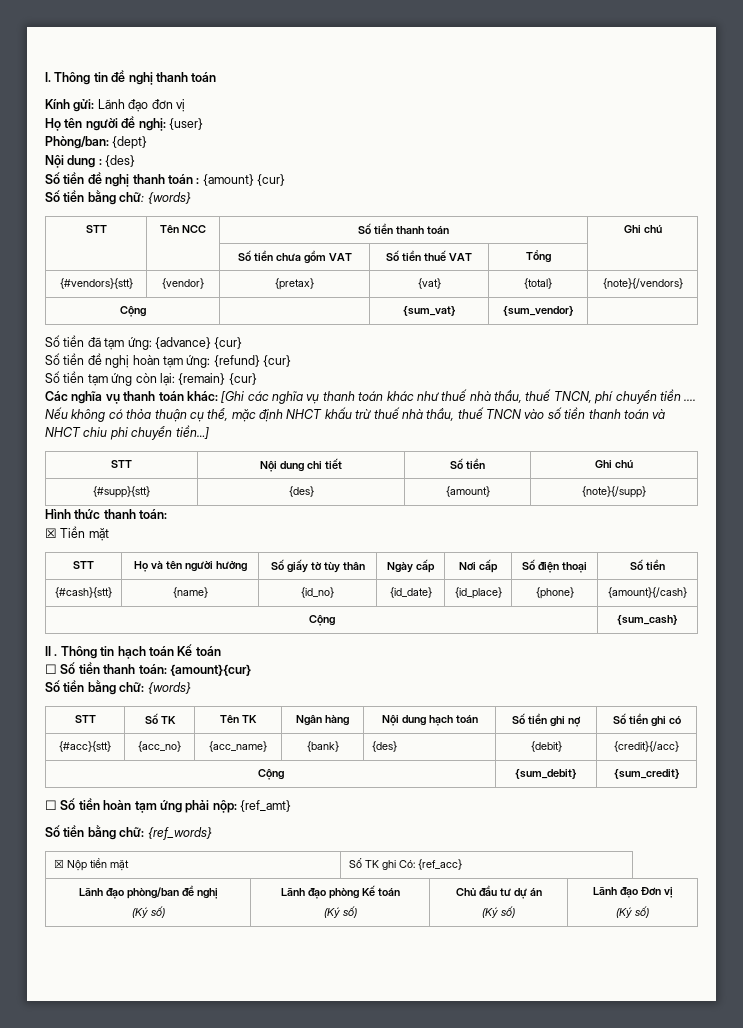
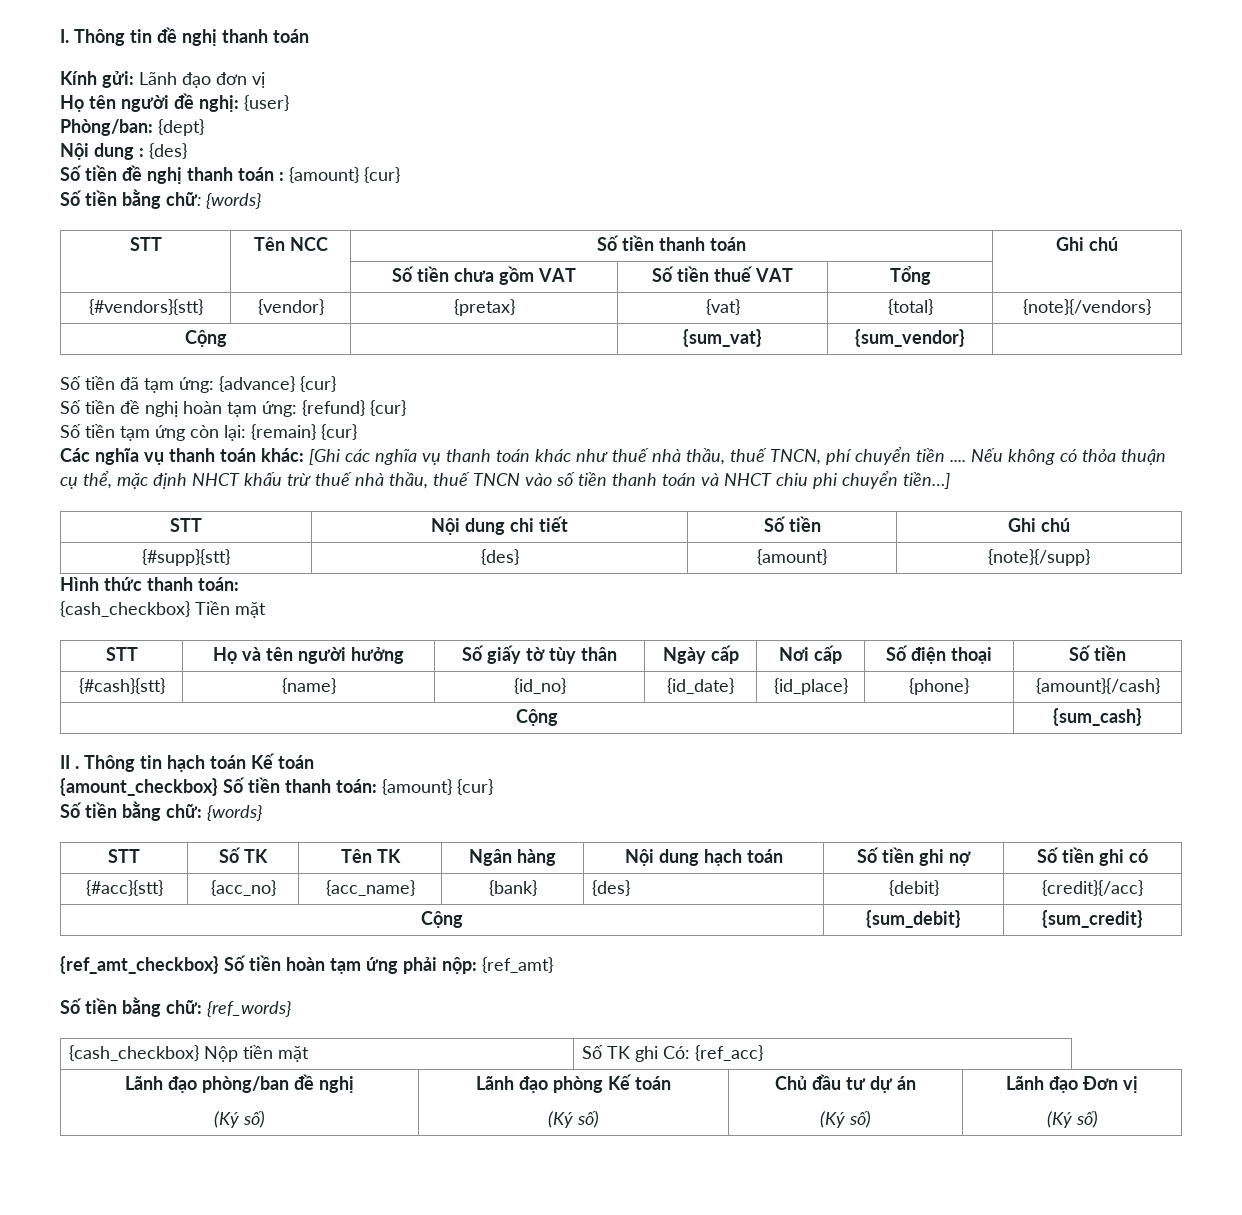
- ☒ Tiền mặt
+ {cash_checkbox} Tiền mặt
- ☐ Số tiền thanh toán: {amount}{cur}
+ {amount_checkbox} Số tiền thanh toán: {amount} {cur}
- ☐ Số tiền hoàn tạm ứng phải nộp: {ref_amt}
+ {ref_amt_checkbox} Số tiền hoàn tạm ứng phải nộp: {ref_amt}
- ☒ Nộp tiền mặt | Số TK ghi Có: {ref_acc}
+ {cash_checkbox} Nộp tiền mặt | Số TK ghi Có: {ref_acc}

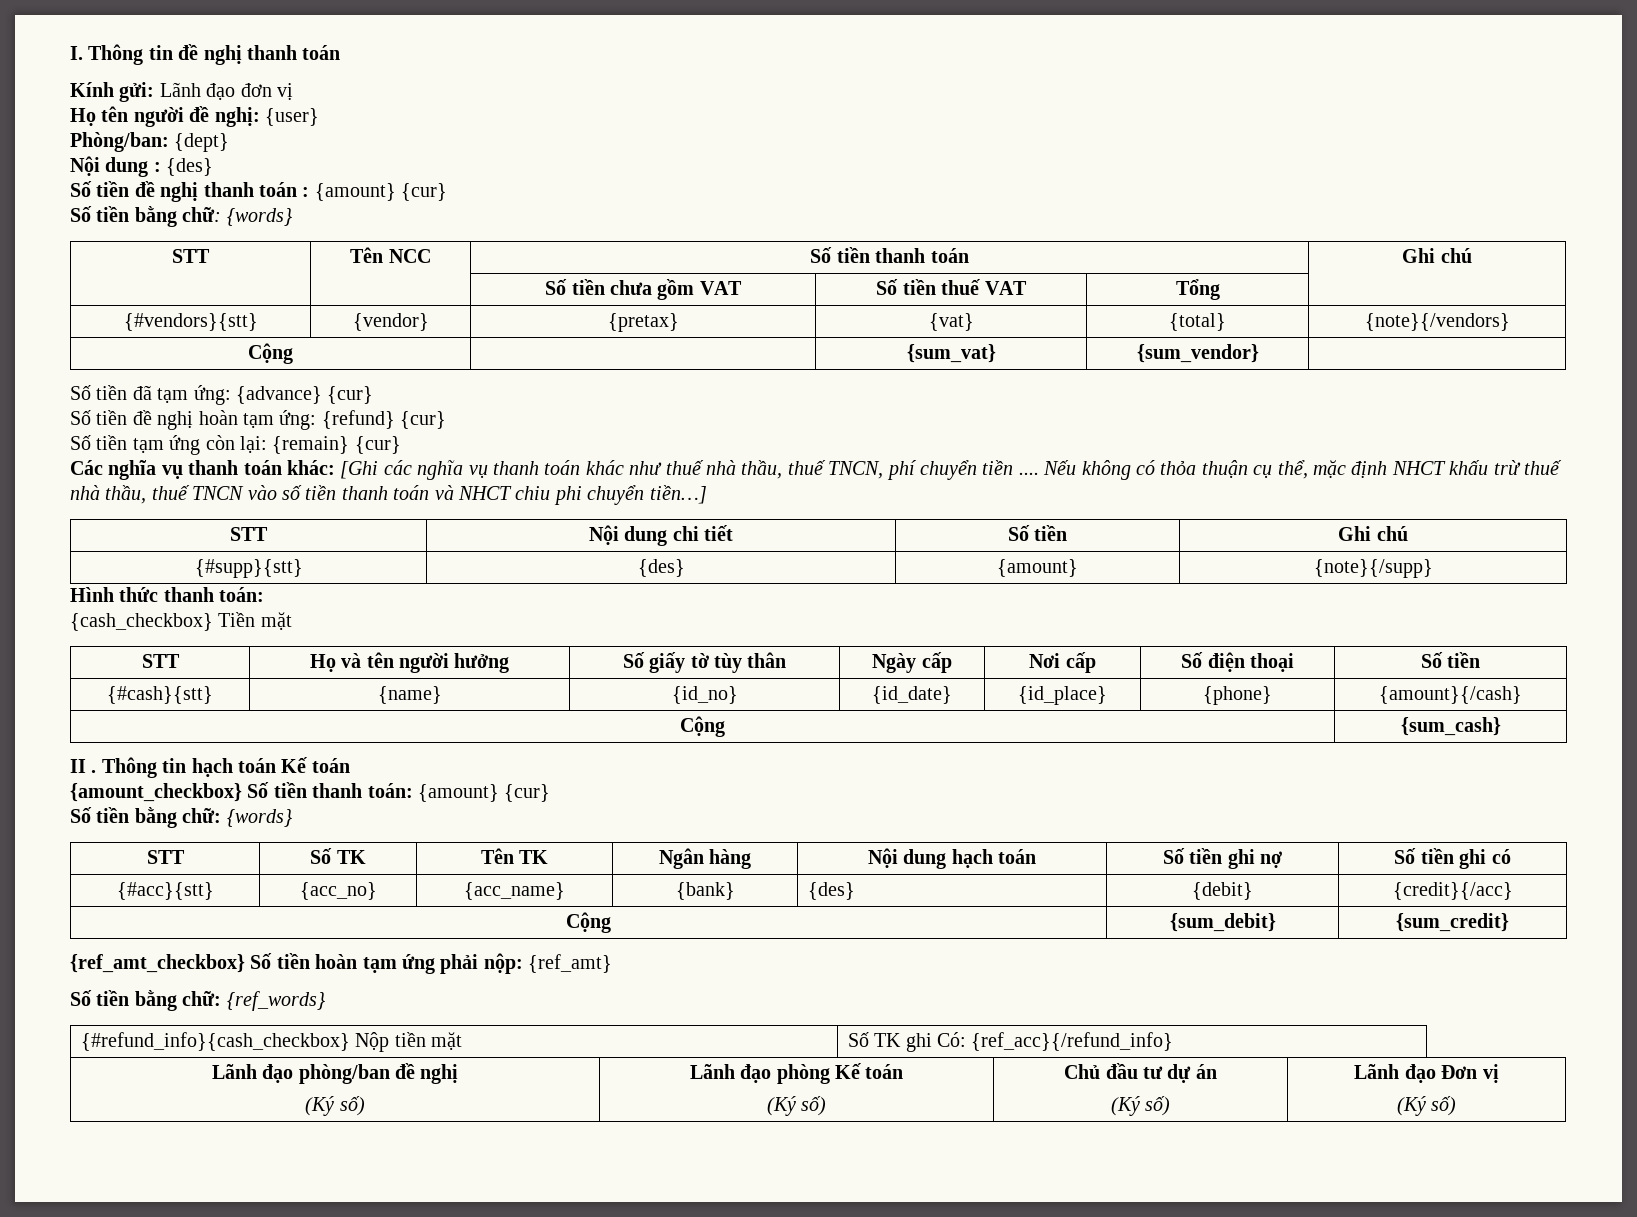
- {cash_checkbox} Nộp tiền mặt | Số TK ghi Có: {ref_acc}
+ {#refund_info}{cash_checkbox} Nộp tiền mặt | Số TK ghi Có: {ref_acc}{/refund_info}

